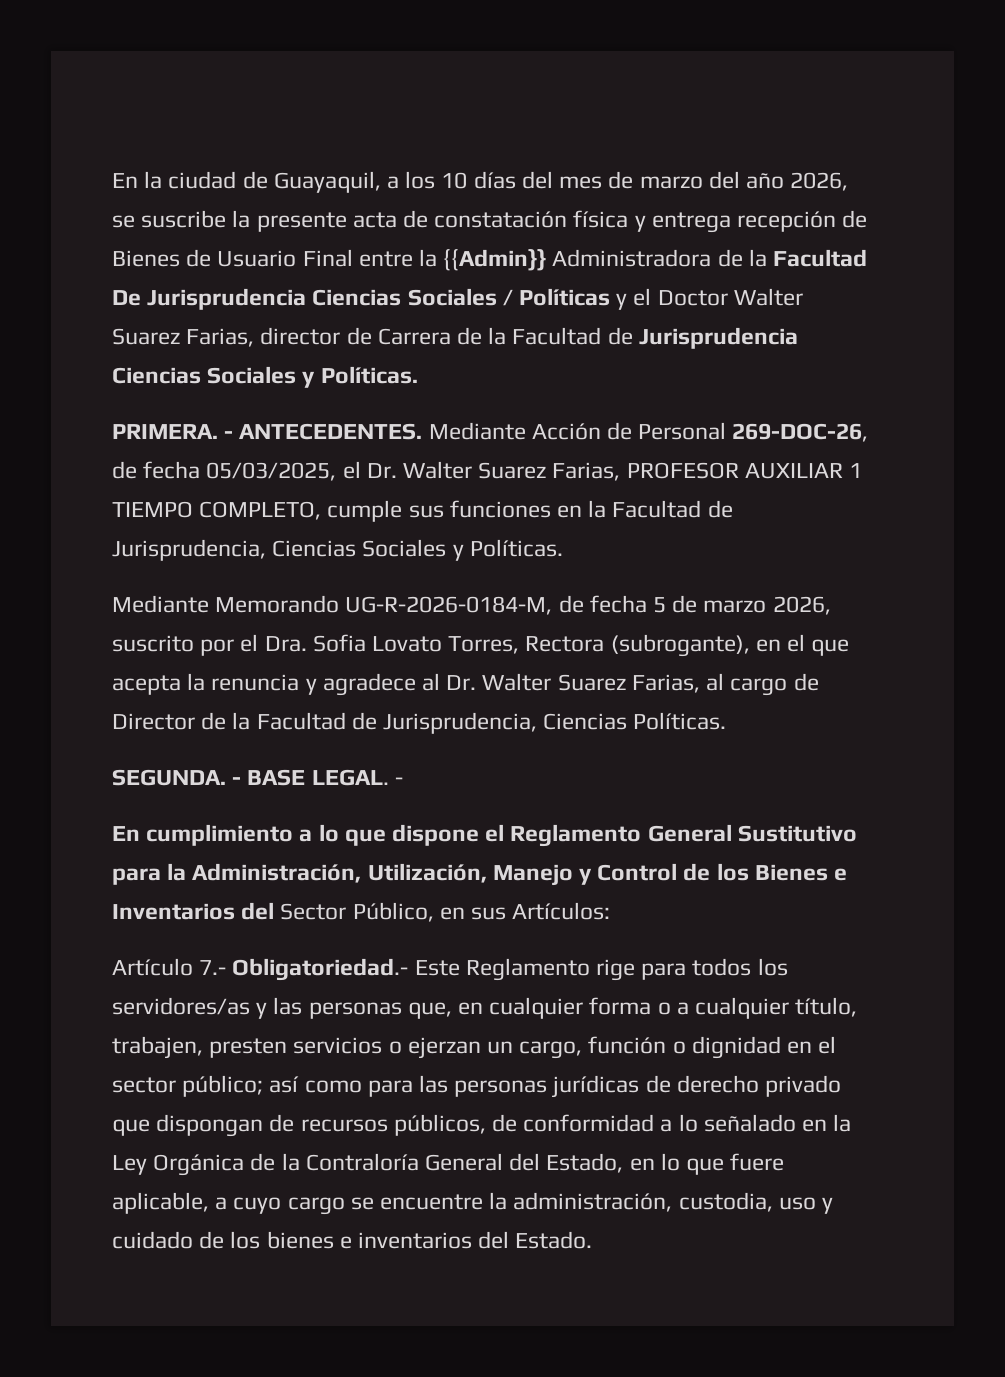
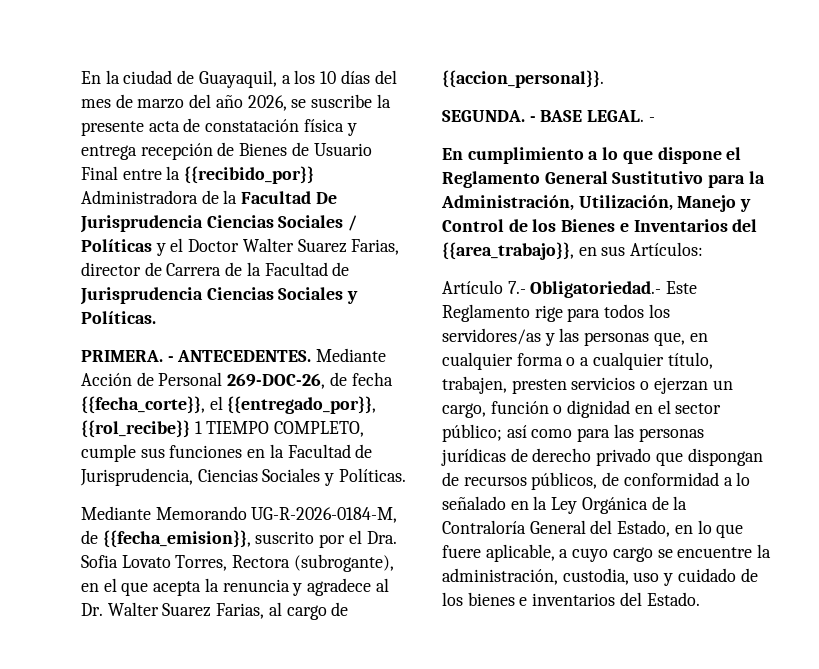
- En la ciudad de Guayaquil, a los 10 días del mes de marzo del año 2026, se suscribe la presente acta de constatación física y entrega recepción de Bienes de Usuario Final entre la {{Admin}} Administradora de la Facultad De Jurisprudencia Ciencias Sociales / Políticas y el Doctor Walter Suarez Farias, director de Carrera de la Facultad de Jurisprudencia Ciencias Sociales y Políticas.
+ En la ciudad de Guayaquil, a los 10 días del mes de marzo del año 2026, se suscribe la presente acta de constatación física y entrega recepción de Bienes de Usuario Final entre la {{recibido_por}} Administradora de la Facultad De Jurisprudencia Ciencias Sociales / Políticas y el Doctor Walter Suarez Farias, director de Carrera de la Facultad de Jurisprudencia Ciencias Sociales y Políticas.
- Mediante Acción de Personal 269-DOC-26, de fecha 05/03/2025, el Dr. Walter Suarez Farias, PROFESOR AUXILIAR 1 TIEMPO COMPLETO, cumple sus funciones en la Facultad de Jurisprudencia, Ciencias Sociales y Políticas.
+ Mediante Acción de Personal 269-DOC-26, de fecha {{fecha_corte}}, el {{entregado_por}}, {{rol_recibe}} 1 TIEMPO COMPLETO, cumple sus funciones en la Facultad de Jurisprudencia, Ciencias Sociales y Políticas.
- Mediante Memorando UG-R-2026-0184-M, de fecha 5 de marzo 2026, suscrito por el Dra. Sofia Lovato Torres, Rectora (subrogante), en el que acepta la renuncia y agradece al Dr. Walter Suarez Farias, al cargo de Director de la Facultad de Jurisprudencia, Ciencias Políticas.
+ Mediante Memorando UG-R-2026-0184-M, de {{fecha_emision}}, suscrito por el Dra. Sofia Lovato Torres, Rectora (subrogante), en el que acepta la renuncia y agradece al Dr. Walter Suarez Farias, al cargo de {{accion_personal}}.
- En cumplimiento a lo que dispone el Reglamento General Sustitutivo para la Administración, Utilización, Manejo y Control de los Bienes e Inventarios del Sector Público, en sus Artículos:
+ En cumplimiento a lo que dispone el Reglamento General Sustitutivo para la Administración, Utilización, Manejo y Control de los Bienes e Inventarios del {{area_trabajo}}, en sus Artículos:

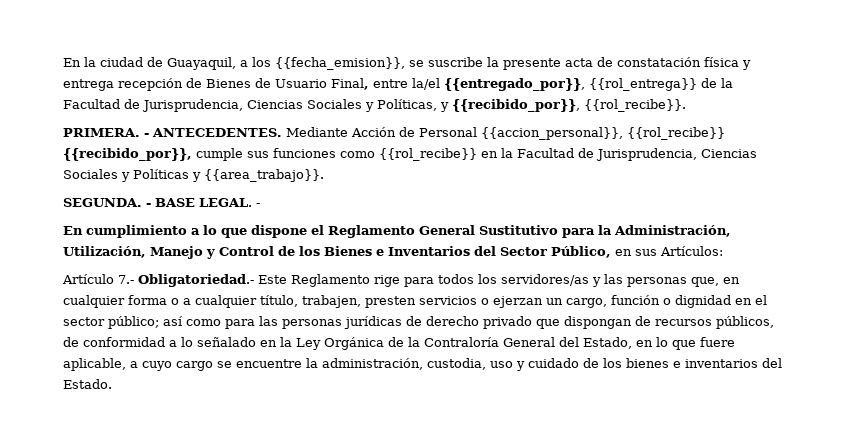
- En la ciudad de Guayaquil, a los 10 días del mes de marzo del año 2026, se suscribe la presente acta de constatación física y entrega recepción de Bienes de Usuario Final entre la {{recibido_por}} Administradora de la Facultad De Jurisprudencia Ciencias Sociales / Políticas y el Doctor Walter Suarez Farias, director de Carrera de la Facultad de Jurisprudencia Ciencias Sociales y Políticas.
+ En la ciudad de Guayaquil, a los {{fecha_emision}}, se suscribe la presente acta de constatación física y entrega recepción de Bienes de Usuario Final, entre la/el {{entregado_por}}, {{rol_entrega}} de la Facultad de Jurisprudencia, Ciencias Sociales y Políticas, y {{recibido_por}}, {{rol_recibe}}.
- Mediante Acción de Personal 269-DOC-26, de fecha {{fecha_corte}}, el {{entregado_por}}, {{rol_recibe}} 1 TIEMPO COMPLETO, cumple sus funciones en la Facultad de Jurisprudencia, Ciencias Sociales y Políticas.
- Mediante Memorando UG-R-2026-0184-M, de {{fecha_emision}}, suscrito por el Dra. Sofia Lovato Torres, Rectora (subrogante), en el que acepta la renuncia y agradece al Dr. Walter Suarez Farias, al cargo de {{accion_personal}}.
+ Mediante Acción de Personal {{accion_personal}}, {{rol_recibe}} {{recibido_por}}, cumple sus funciones como {{rol_recibe}} en la Facultad de Jurisprudencia, Ciencias Sociales y Políticas y {{area_trabajo}}.
- En cumplimiento a lo que dispone el Reglamento General Sustitutivo para la Administración, Utilización, Manejo y Control de los Bienes e Inventarios del {{area_trabajo}}, en sus Artículos:
+ En cumplimiento a lo que dispone el Reglamento General Sustitutivo para la Administración, Utilización, Manejo y Control de los Bienes e Inventarios del Sector Público, en sus Artículos:

